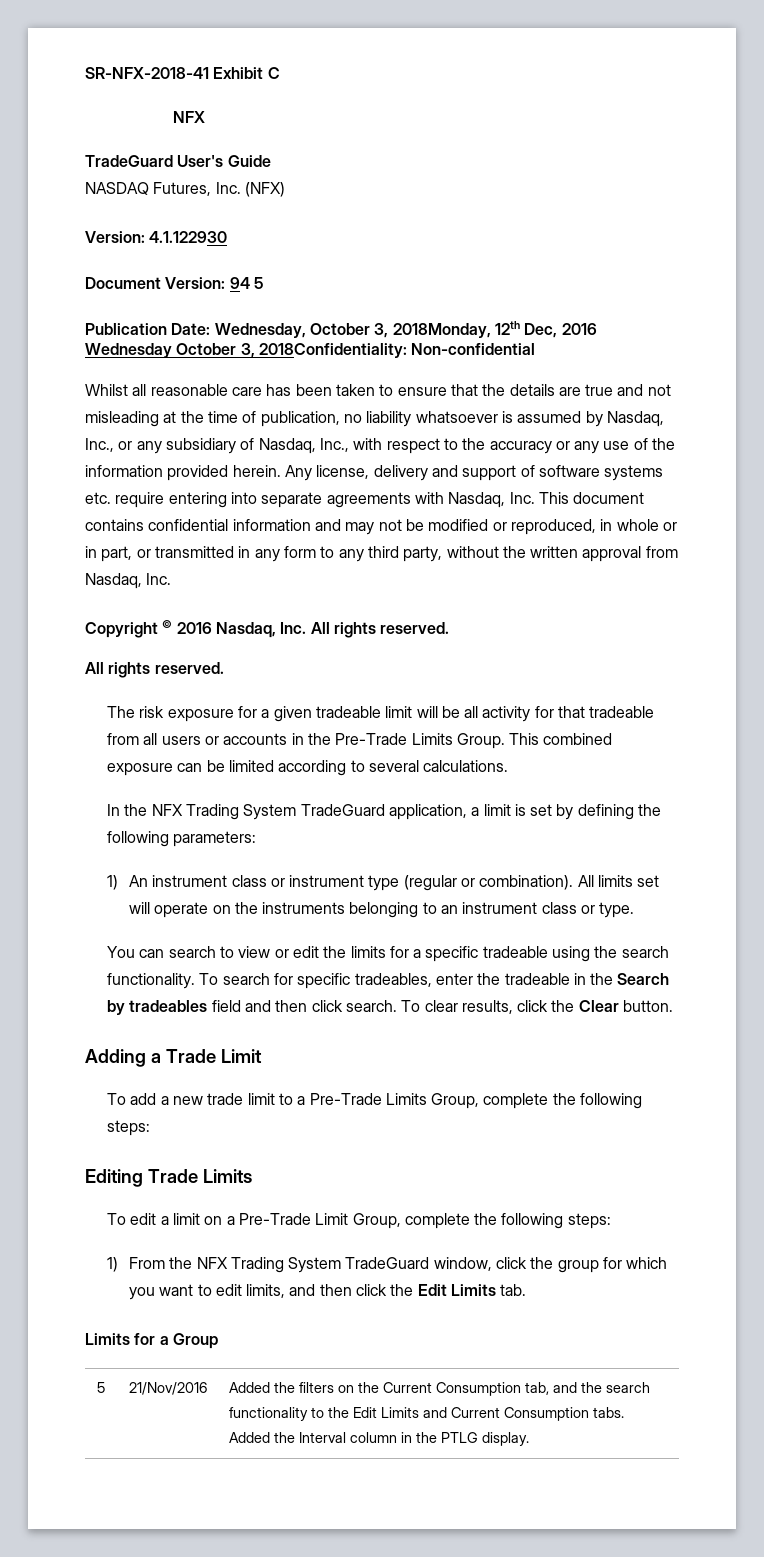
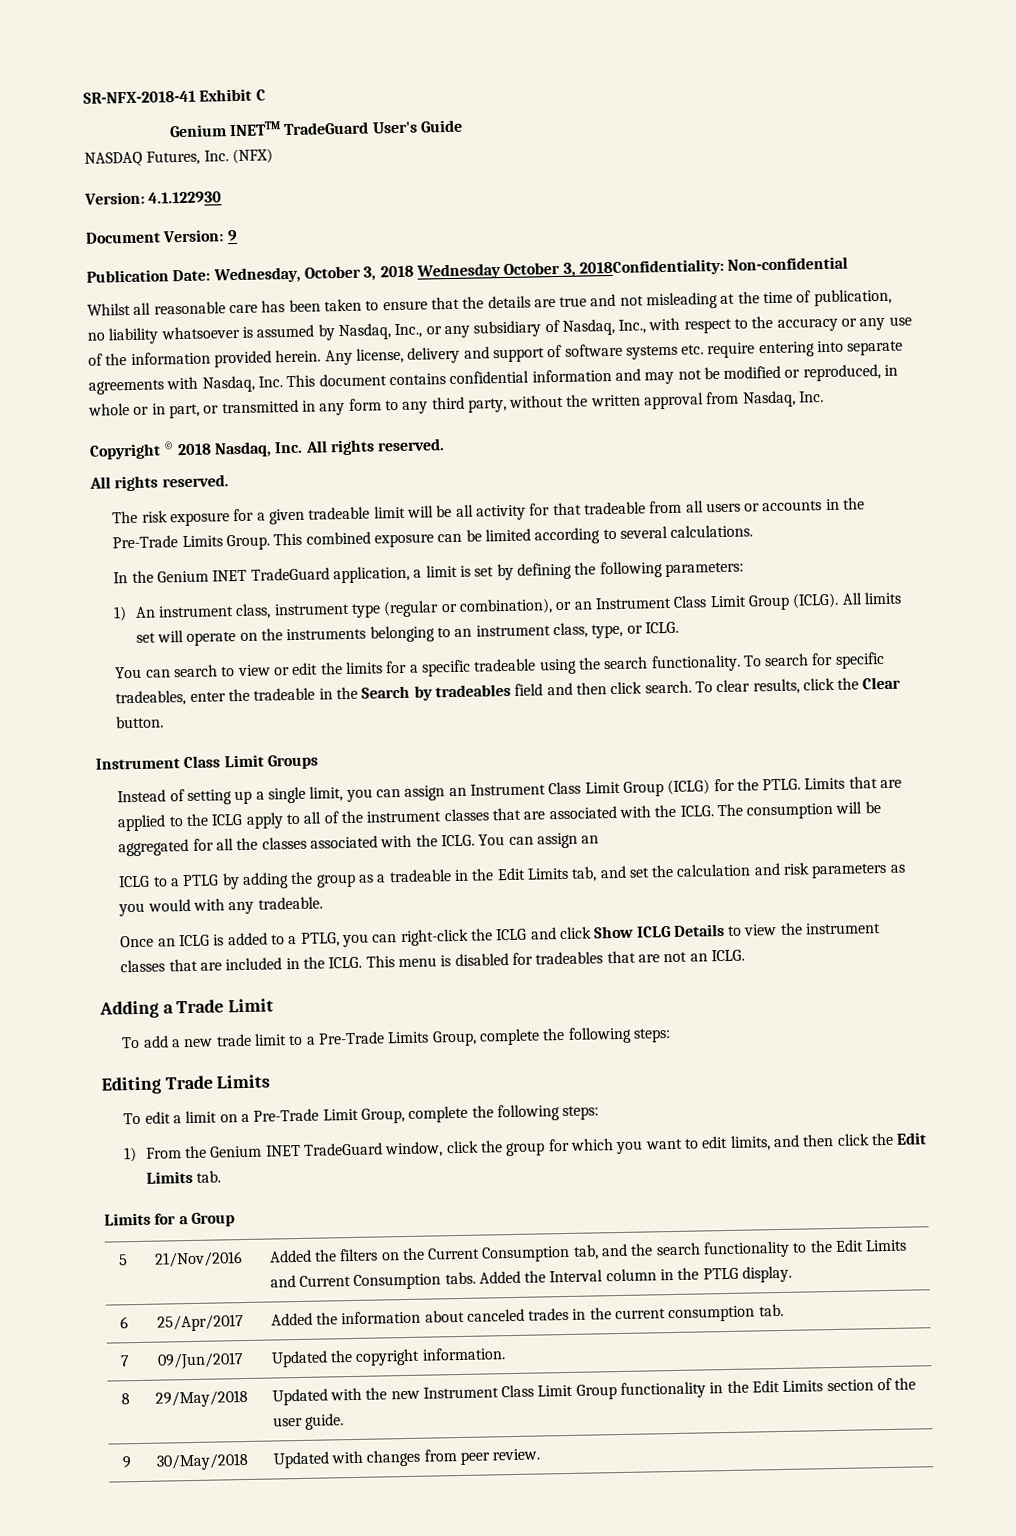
  SR-NFX-2018-41 Exhibit C
- NFX
- TradeGuard User's Guide
+ Genium INETTM TradeGuard User's Guide
- Document Version: 94 5
+ Document Version: 9
- Publication Date: Wednesday, October 3, 2018Monday, 12th Dec, 2016 Wednesday October 3, 2018Confidentiality: Non-confidential
+ Publication Date: Wednesday, October 3, 2018 Wednesday October 3, 2018Confidentiality: Non-confidential
- Copyright © 2016 Nasdaq, Inc. All rights reserved.
+ Copyright © 2018 Nasdaq, Inc. All rights reserved.
- In the NFX Trading System TradeGuard application, a limit is set by defining the following parameters:
+ In the Genium INET TradeGuard application, a limit is set by defining the following parameters:
- 1) An instrument class or instrument type (regular or combination).
+ 1) An instrument class, instrument type (regular or combination), or an Instrument Class Limit Group (ICLG).
- All limits set will operate on the instruments belonging to an instrument class or type.
+ All limits set will operate on the instruments belonging to an instrument class, type, or ICLG.
+ Instrument Class Limit Groups
+ Instead of setting up a single limit, you can assign an Instrument Class Limit Group (ICLG) for the PTLG. Limits that are applied to the ICLG apply to all of the instrument classes that are associated with the ICLG. The consumption will be aggregated for all the classes associated with the ICLG. You can assign an
+ ICLG to a PTLG by adding the group as a tradeable in the Edit Limits tab, and set the calculation and risk parameters as you would with any tradeable.
+ Once an ICLG is added to a PTLG, you can right-click the ICLG and click Show ICLG Details to view the instrument classes that are included in the ICLG. This menu is disabled for tradeables that are not an ICLG.
- 1) From the NFX Trading System TradeGuard window, click the group for which you want to edit limits, and then click the Edit Limits tab.
+ 1) From the Genium INET TradeGuard window, click the group for which you want to edit limits, and then click the Edit Limits tab.
+ 6 | 25/Apr/2017 | Added the information about canceled trades in the current consumption tab.
+ 7 | 09/Jun/2017 | Updated the copyright information.
+ 8 | 29/May/2018 | Updated with the new Instrument Class Limit Group functionality in the Edit Limits section of the user guide.
+ 9 | 30/May/2018 | Updated with changes from peer review.

